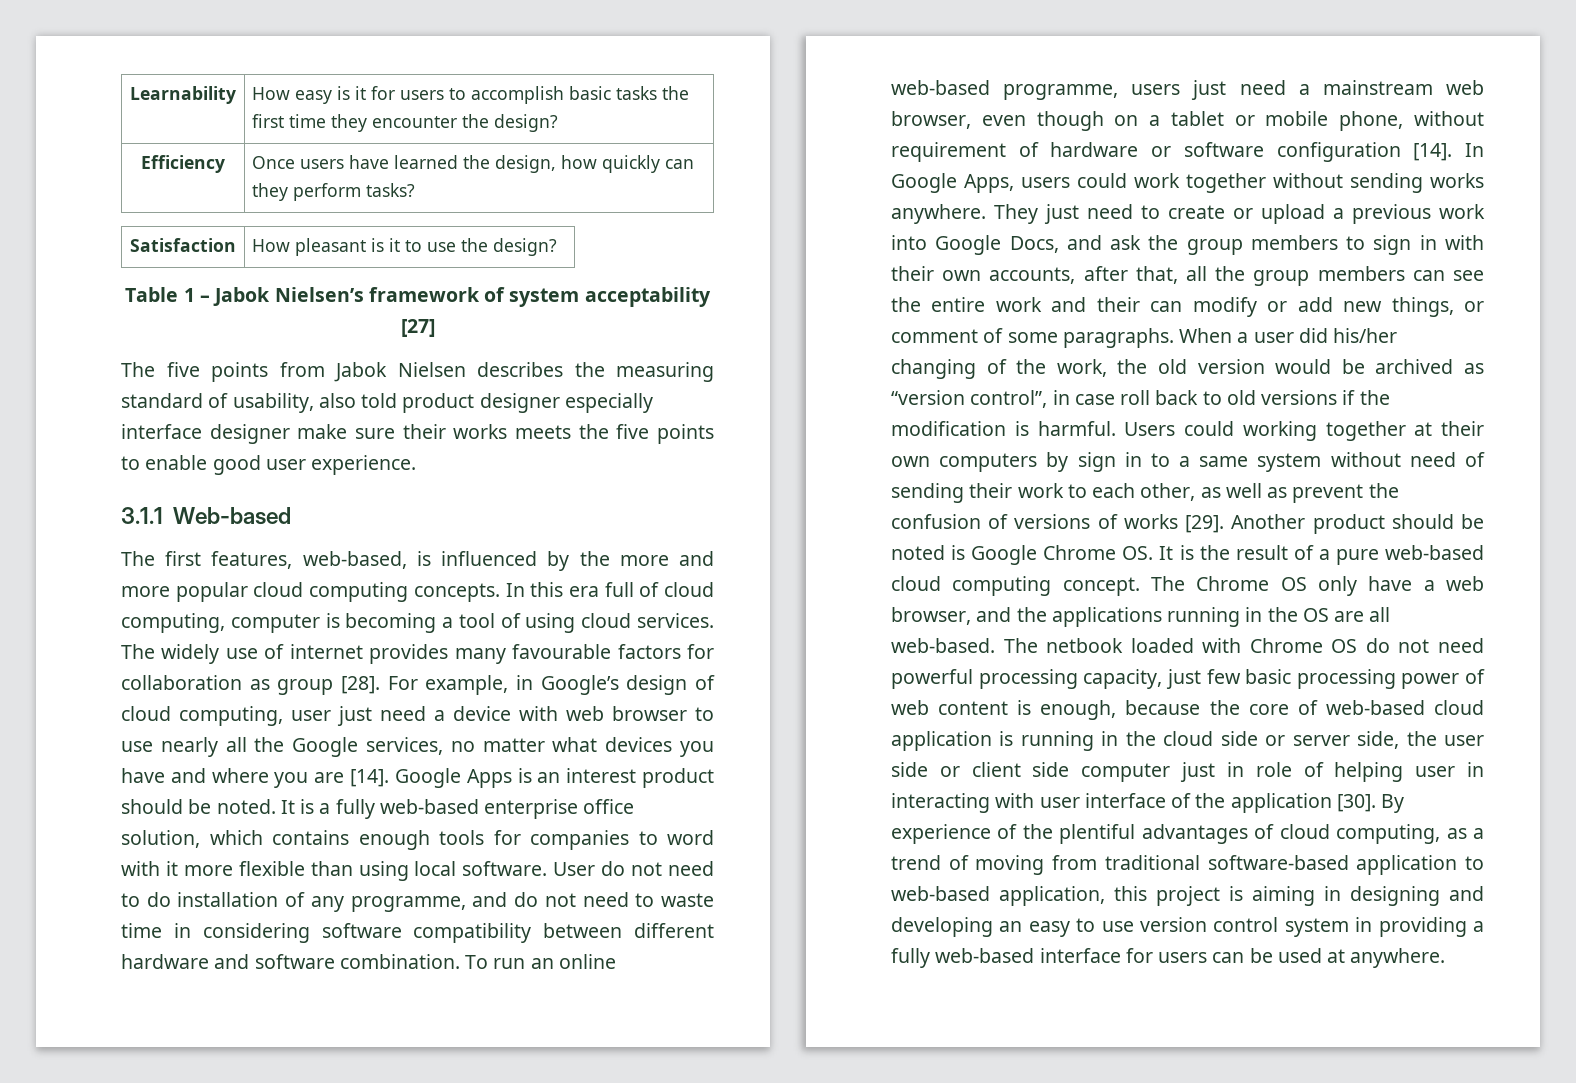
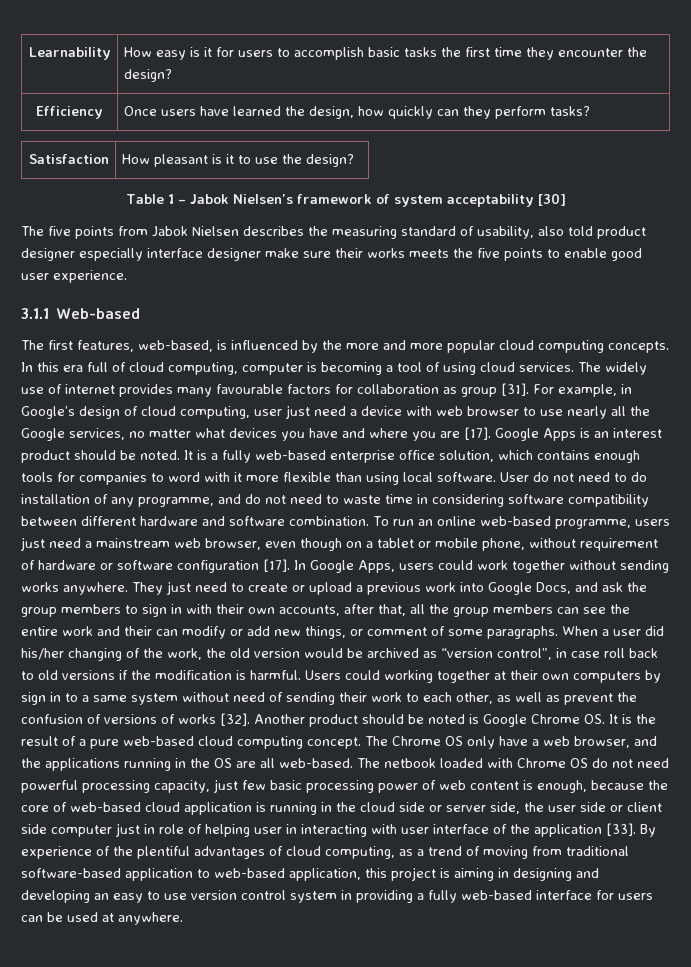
- Table 1 – Jabok Nielsen’s framework of system acceptability [27]
+ Table 1 – Jabok Nielsen’s framework of system acceptability [30]
- The widely use of internet provides many favourable factors for collaboration as group [28].
+ The widely use of internet provides many favourable factors for collaboration as group [31].
- For example, in Google’s design of cloud computing, user just need a device with web browser to use nearly all the Google services, no matter what devices you have and where you are [14].
+ For example, in Google’s design of cloud computing, user just need a device with web browser to use nearly all the Google services, no matter what devices you have and where you are [17].
- To run an online web-based programme, users just need a mainstream web browser, even though on a tablet or mobile phone, without requirement of hardware or software configuration [14].
+ To run an online web-based programme, users just need a mainstream web browser, even though on a tablet or mobile phone, without requirement of hardware or software configuration [17].
- Users could working together at their own computers by sign in to a same system without need of sending their work to each other, as well as prevent the confusion of versions of works [29].
+ Users could working together at their own computers by sign in to a same system without need of sending their work to each other, as well as prevent the confusion of versions of works [32].
- The netbook loaded with Chrome OS do not need powerful processing capacity, just few basic processing power of web content is enough, because the core of web-based cloud application is running in the cloud side or server side, the user side or client side computer just in role of helping user in interacting with user interface of the application [30].
+ The netbook loaded with Chrome OS do not need powerful processing capacity, just few basic processing power of web content is enough, because the core of web-based cloud application is running in the cloud side or server side, the user side or client side computer just in role of helping user in interacting with user interface of the application [33].

